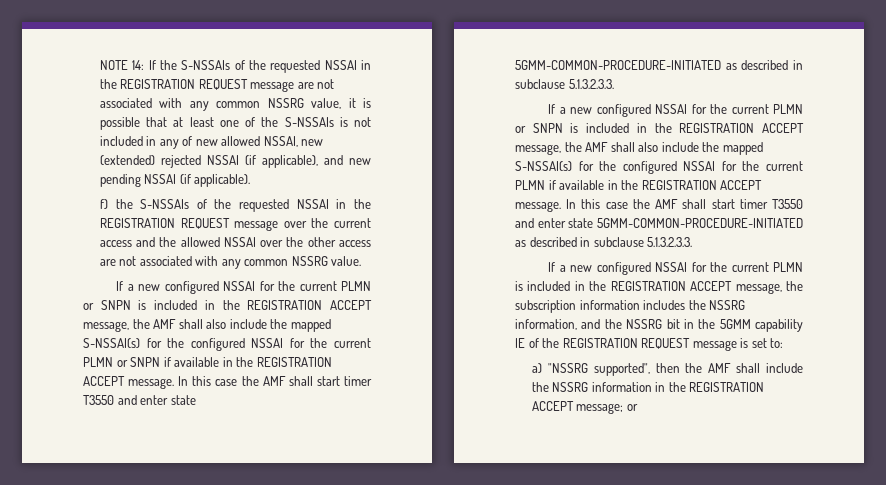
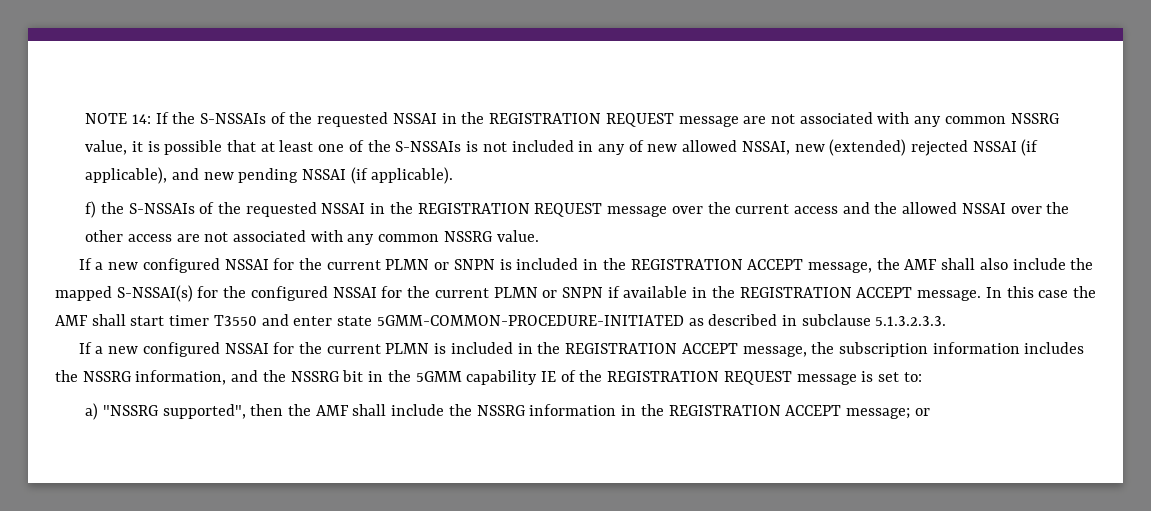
- If a new configured NSSAI for the current PLMN or SNPN is included in the REGISTRATION ACCEPT message, the AMF shall also include the mapped S-NSSAI(s) for the configured NSSAI for the current PLMN if available in the REGISTRATION ACCEPT message. In this case the AMF shall start timer T3550 and enter state 5GMM-COMMON-PROCEDURE-INITIATED as described in subclause 5.1.3.2.3.3.

